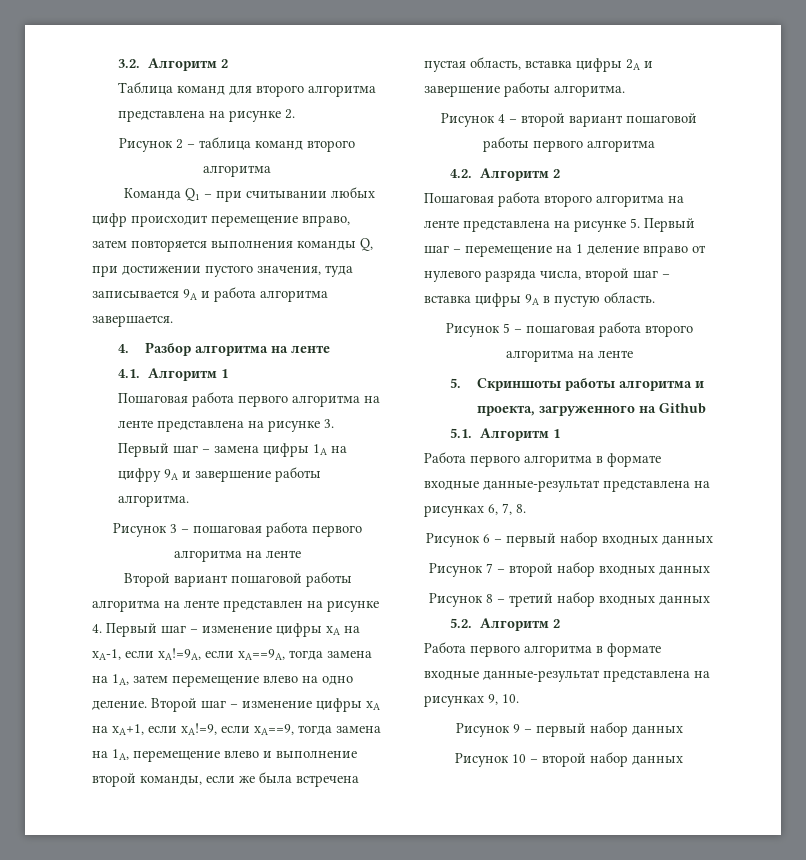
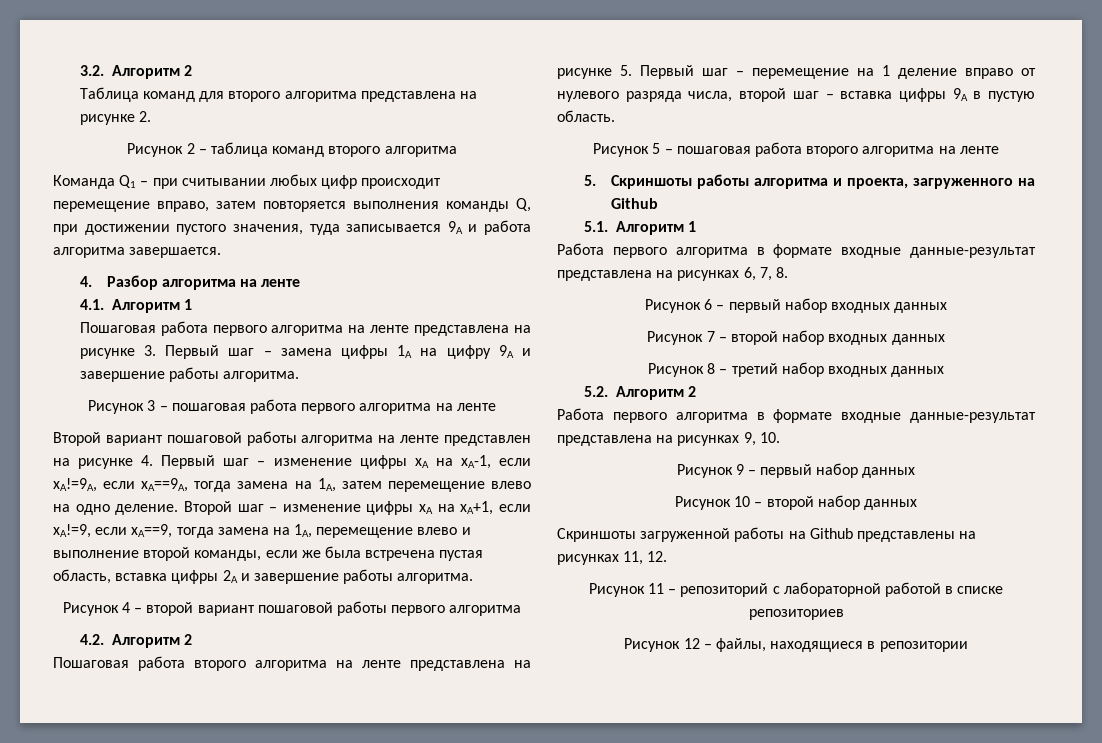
+ Скриншоты загруженной работы на Github представлены на рисунках 11, 12.
+ Рисунок 11 – репозиторий с лабораторной работой в списке репозиториев
+ Рисунок 12 – файлы, находящиеся в репозитории

